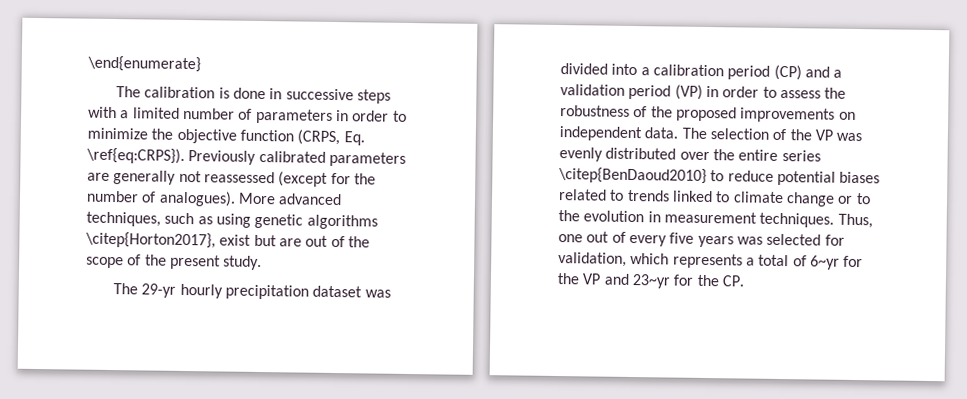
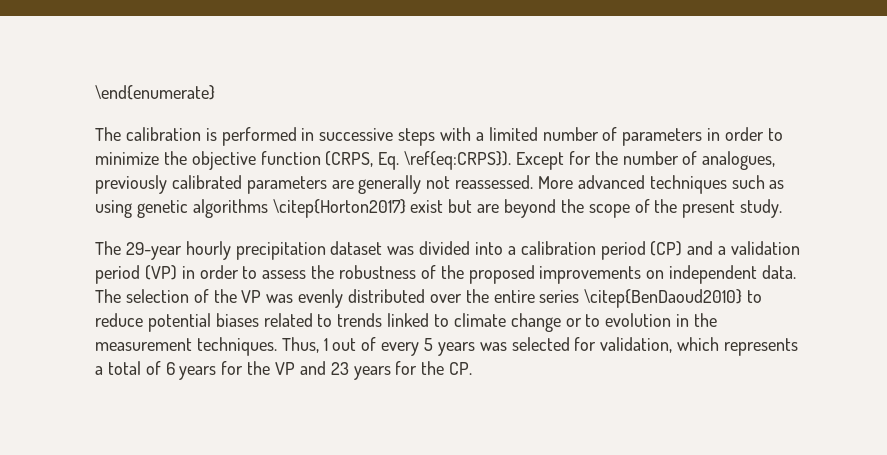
- The calibration is done in successive steps with a limited number of parameters in order to minimize the objective function (CRPS, Eq. \ref{eq:CRPS}).
+ The calibration is performed in successive steps with a limited number of parameters in order to minimize the objective function (CRPS, Eq. \ref{eq:CRPS}).
- Previously calibrated parameters are generally not reassessed (except for the number of analogues).
+ Except for the number of analogues, previously calibrated parameters are generally not reassessed.
- More advanced techniques, such as using genetic algorithms \citep{Horton2017}, exist but are out of the scope of the present study.
+ More advanced techniques such as using genetic algorithms \citep{Horton2017} exist but are beyond the scope of the present study.
- The 29-yr hourly precipitation dataset was divided into a calibration period (CP) and a validation period (VP) in order to assess the robustness of the proposed improvements on independent data.
+ The 29-year hourly precipitation dataset was divided into a calibration period (CP) and a validation period (VP) in order to assess the robustness of the proposed improvements on independent data.
- The selection of the VP was evenly distributed over the entire series \citep{BenDaoud2010} to reduce potential biases related to trends linked to climate change or to the evolution in measurement techniques.
+ The selection of the VP was evenly distributed over the entire series \citep{BenDaoud2010} to reduce potential biases related to trends linked to climate change or to evolution in the measurement techniques.
- Thus, one out of every five years was selected for validation, which represents a total of 6~yr for the VP and 23~yr for the CP.
+ Thus, 1 out of every 5 years was selected for validation, which represents a total of 6 years for the VP and 23 years for the CP.

